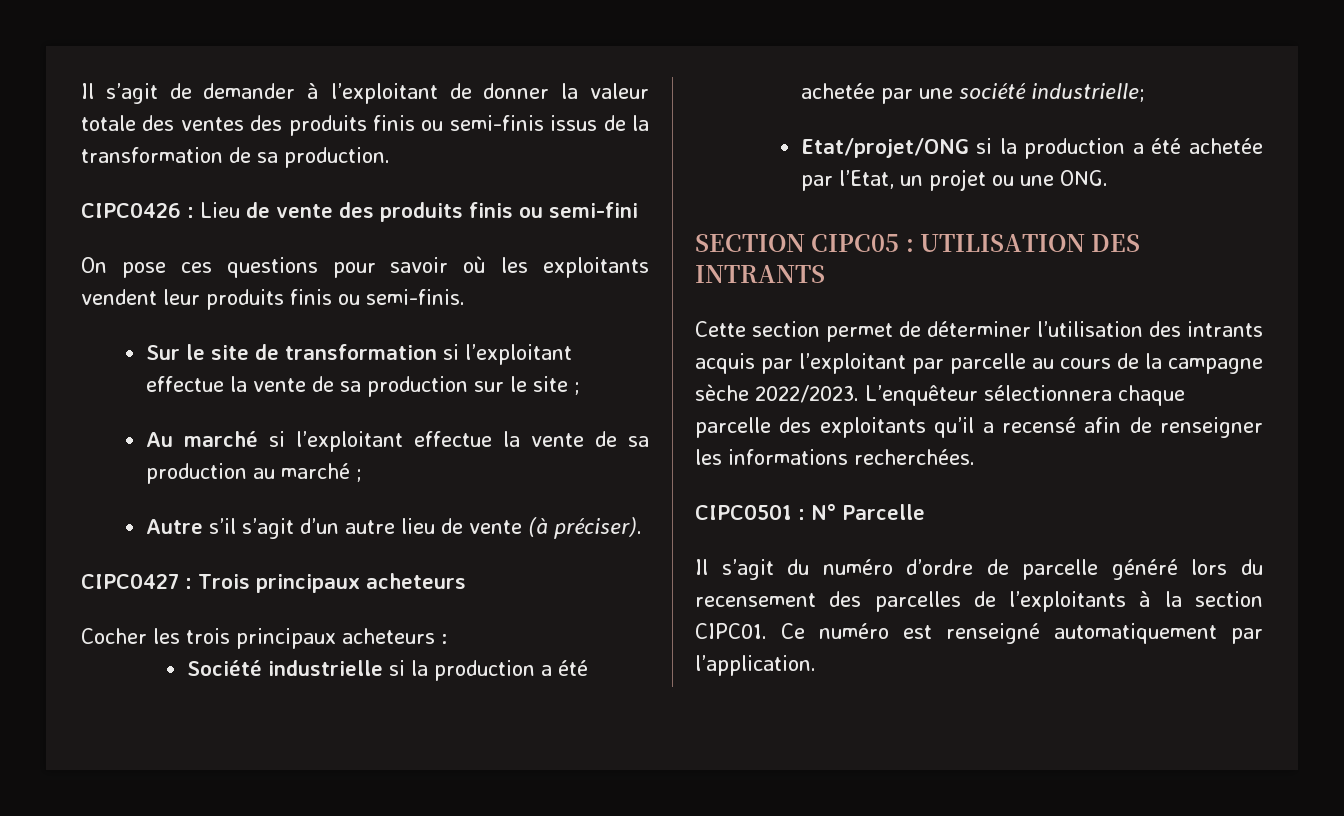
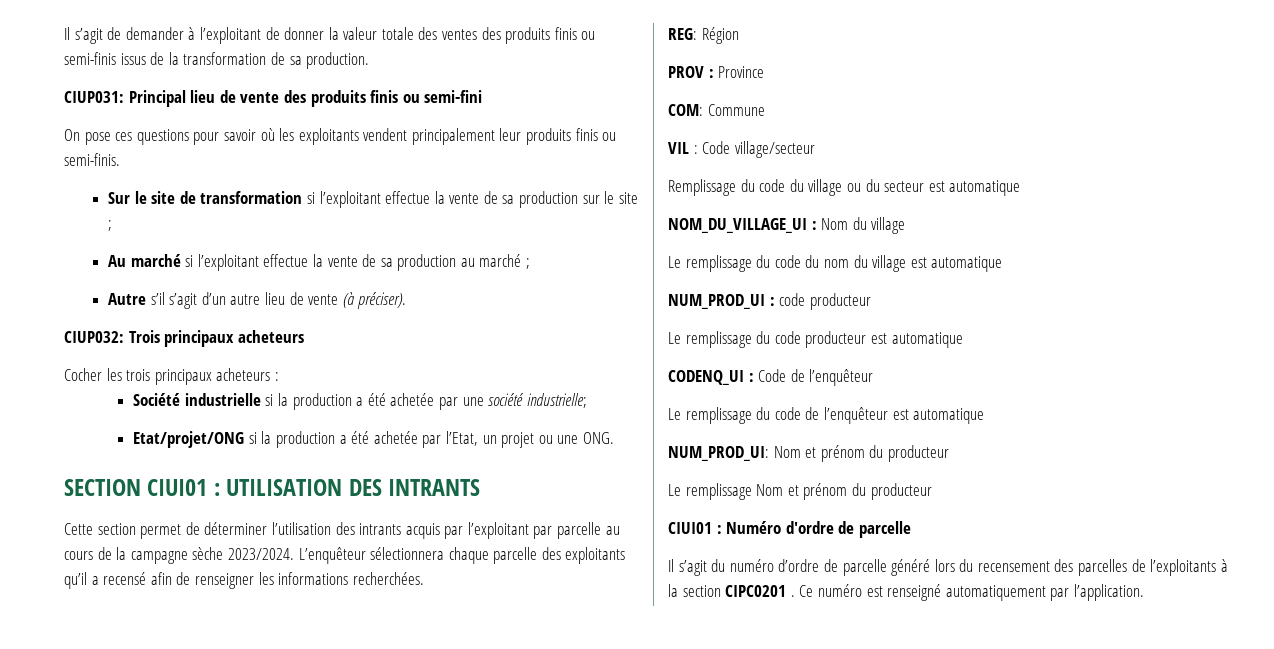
- CIPC0426 : Lieu de vente des produits finis ou semi-fini
+ CIUP031: Principal lieu de vente des produits finis ou semi-fini
- On pose ces questions pour savoir où les exploitants vendent leur produits finis ou semi-finis.
+ On pose ces questions pour savoir où les exploitants vendent principalement leur produits finis ou semi-finis.
- CIPC0427 : Trois principaux acheteurs
+ CIUP032: Trois principaux acheteurs
- SECTION CIPC05 : UTILISATION DES INTRANTS
+ SECTION CIUI01 : UTILISATION DES INTRANTS
- Cette section permet de déterminer l’utilisation des intrants acquis par l’exploitant par parcelle au cours de la campagne sèche 2022/2023.
+ Cette section permet de déterminer l’utilisation des intrants acquis par l’exploitant par parcelle au cours de la campagne sèche 2023/2024.
- CIPC0501 : N° Parcelle
+ REG: Région
+ PROV : Province
+ COM: Commune
+ VIL : Code village/secteur
+ Remplissage du code du village ou du secteur est automatique
+ NOM_DU_VILLAGE_UI : Nom du village
+ Le remplissage du code du nom du village est automatique
+ NUM_PROD_UI : code producteur
+ Le remplissage du code producteur est automatique
+ CODENQ_UI : Code de l’enquêteur
+ Le remplissage du code de l’enquêteur est automatique
+ NUM_PROD_UI: Nom et prénom du producteur
+ Le remplissage Nom et prénom du producteur
+ CIUI01 : Numéro d'ordre de parcelle
- Il s’agit du numéro d’ordre de parcelle généré lors du recensement des parcelles de l’exploitants à la section CIPC01.
+ Il s’agit du numéro d’ordre de parcelle généré lors du recensement des parcelles de l’exploitants à la section CIPC0201 .

